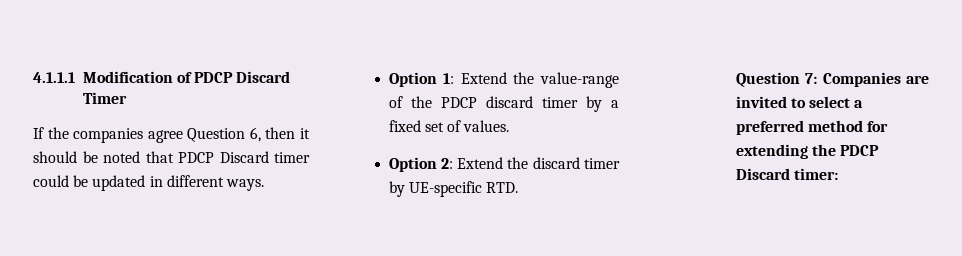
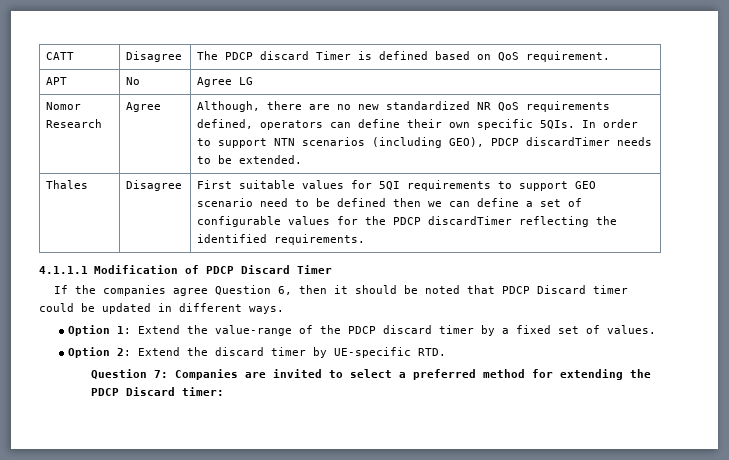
+ CATT | Disagree | The PDCP discard Timer is defined based on QoS requirement.
+ APT | No | Agree LG
+ Nomor Research | Agree | Although, there are no new standardized NR QoS requirements defined, operators can define their own specific 5QIs. In order to support NTN scenarios (including GEO), PDCP discardTimer needs to be extended.
+ Thales | Disagree | First suitable values for 5QI requirements to support GEO scenario need to be defined then we can define a set of configurable values for the PDCP discardTimer reflecting the identified requirements.

